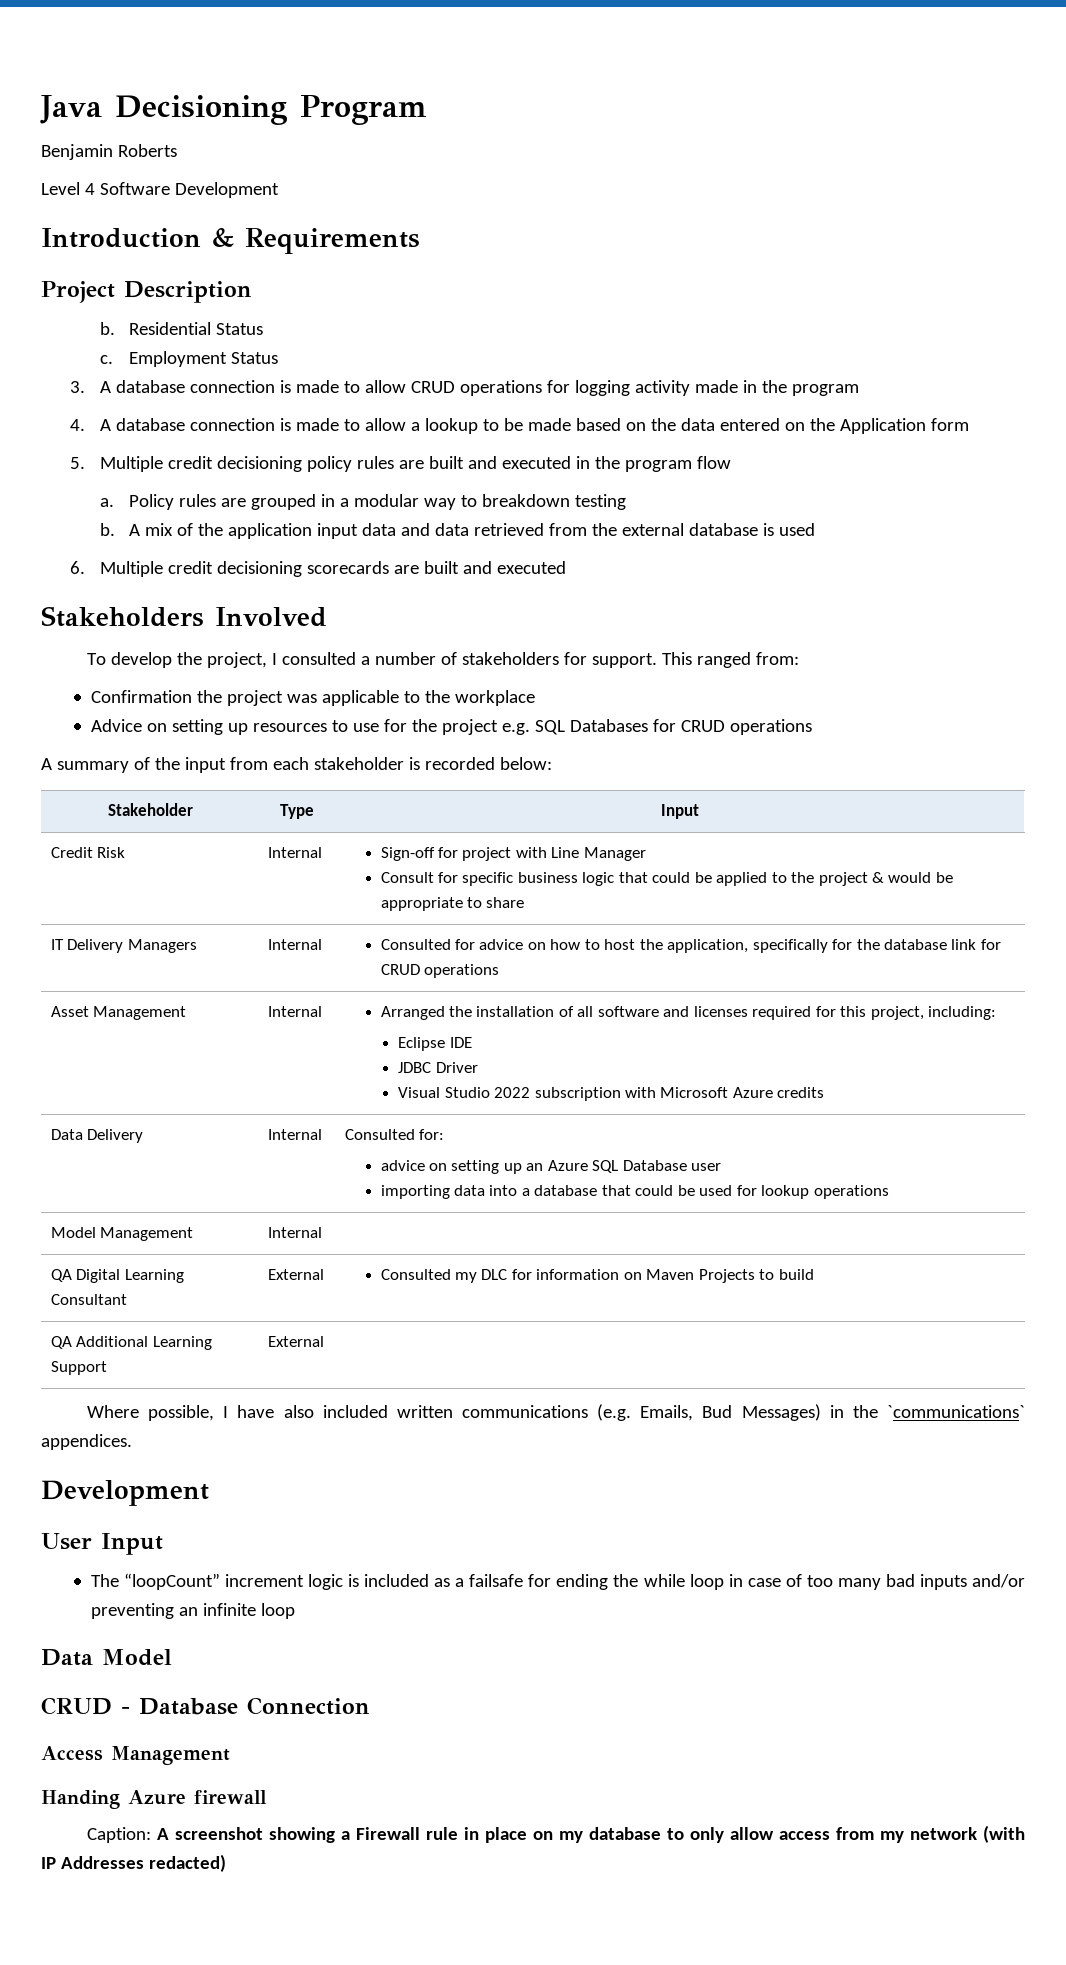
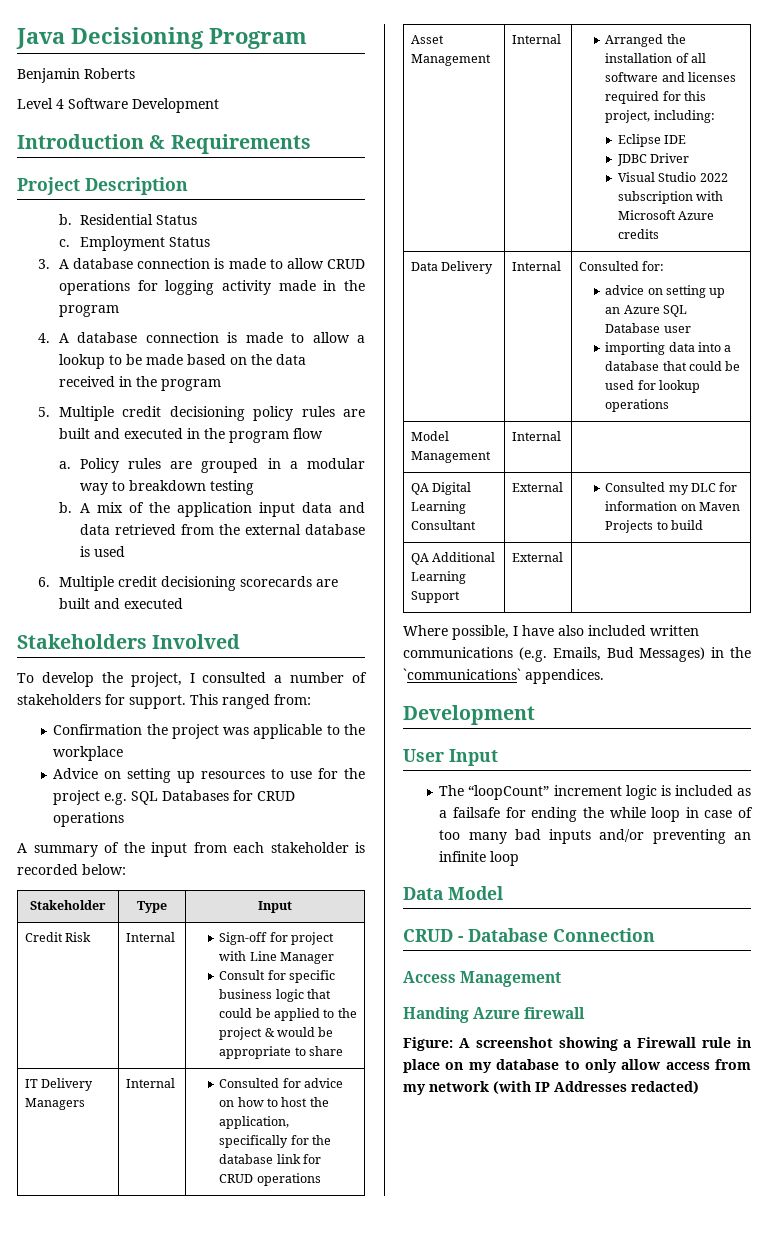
- 4. A database connection is made to allow a lookup to be made based on the data entered on the Application form
+ 4. A database connection is made to allow a lookup to be made based on the data received in the program
- Caption: A screenshot showing a Firewall rule in place on my database to only allow access from my network (with IP Addresses redacted)
+ Figure: A screenshot showing a Firewall rule in place on my database to only allow access from my network (with IP Addresses redacted)

